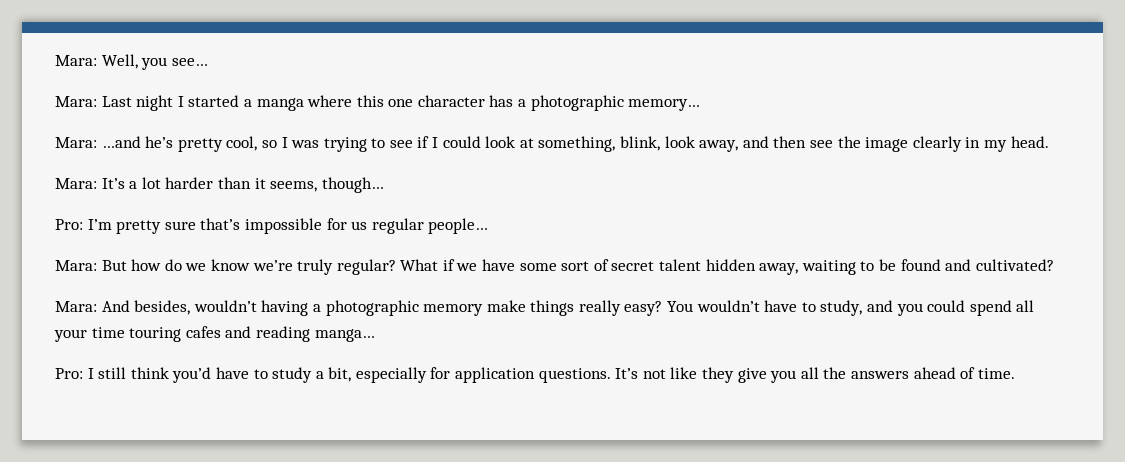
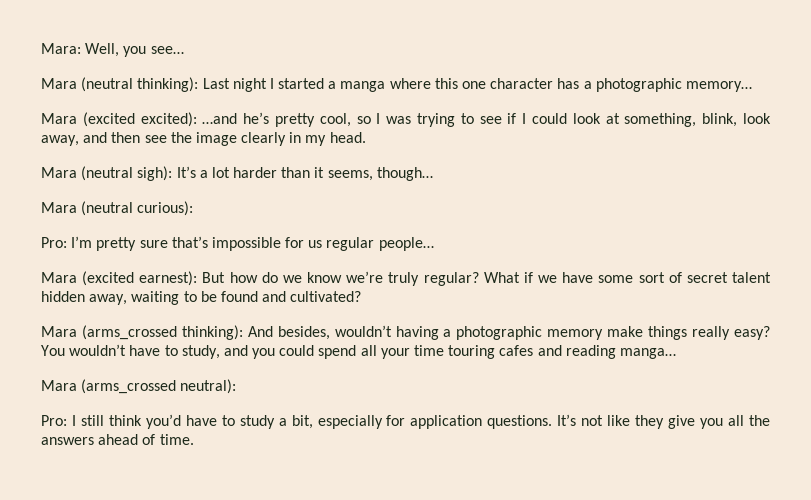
- Mara: Last night I started a manga where this one character has a photographic memory…
+ Mara (neutral thinking): Last night I started a manga where this one character has a photographic memory…
- Mara: …and he’s pretty cool, so I was trying to see if I could look at something, blink, look away, and then see the image clearly in my head.
+ Mara (excited excited): …and he’s pretty cool, so I was trying to see if I could look at something, blink, look away, and then see the image clearly in my head.
- Mara: It’s a lot harder than it seems, though…
+ Mara (neutral sigh): It’s a lot harder than it seems, though…
+ Mara (neutral curious):
- Mara: But how do we know we’re truly regular?
+ Mara (excited earnest): But how do we know we’re truly regular?
- Mara: And besides, wouldn’t having a photographic memory make things really easy?
+ Mara (arms_crossed thinking): And besides, wouldn’t having a photographic memory make things really easy?
+ Mara (arms_crossed neutral):

